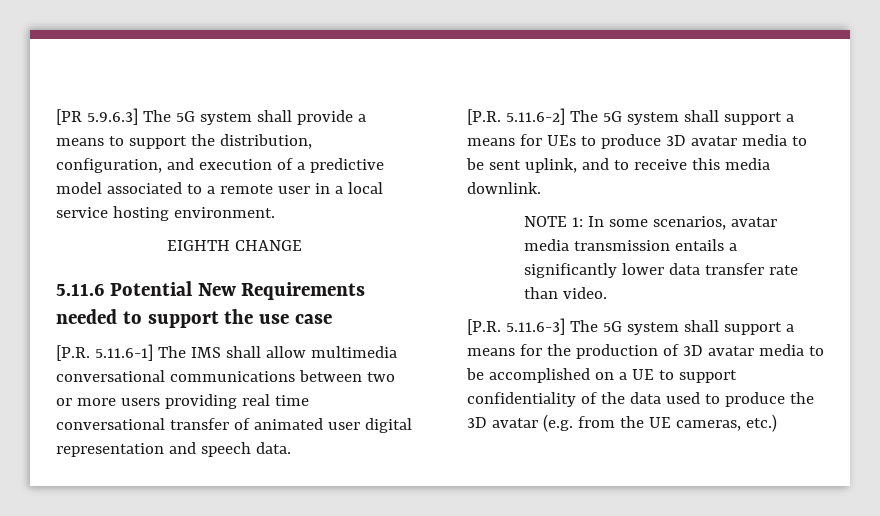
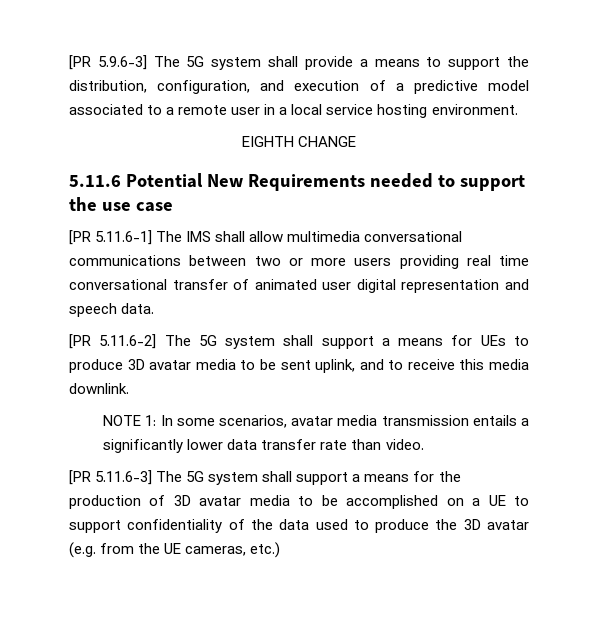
- [PR 5.9.6.3] The 5G system shall provide a means to support the distribution, configuration, and execution of a predictive model associated to a remote user in a local service hosting environment.
+ [PR 5.9.6-3] The 5G system shall provide a means to support the distribution, configuration, and execution of a predictive model associated to a remote user in a local service hosting environment.
- [P.R. 5.11.6-1] The IMS shall allow multimedia conversational communications between two or more users providing real time conversational transfer of animated user digital representation and speech data.
+ [PR 5.11.6-1] The IMS shall allow multimedia conversational communications between two or more users providing real time conversational transfer of animated user digital representation and speech data.
- [P.R. 5.11.6-2] The 5G system shall support a means for UEs to produce 3D avatar media to be sent uplink, and to receive this media downlink.
+ [PR 5.11.6-2] The 5G system shall support a means for UEs to produce 3D avatar media to be sent uplink, and to receive this media downlink.
- [P.R. 5.11.6-3] The 5G system shall support a means for the production of 3D avatar media to be accomplished on a UE to support confidentiality of the data used to produce the 3D avatar (e.g. from the UE cameras, etc.)
+ [PR 5.11.6-3] The 5G system shall support a means for the production of 3D avatar media to be accomplished on a UE to support confidentiality of the data used to produce the 3D avatar (e.g. from the UE cameras, etc.)

